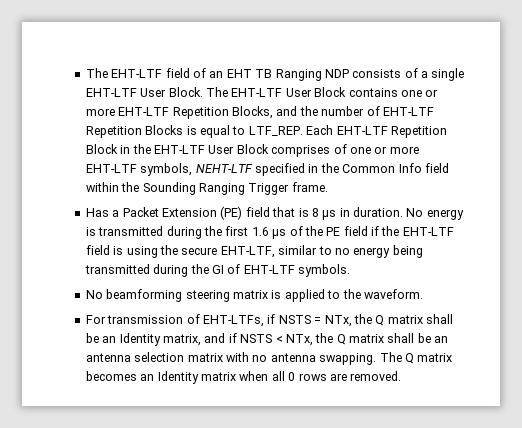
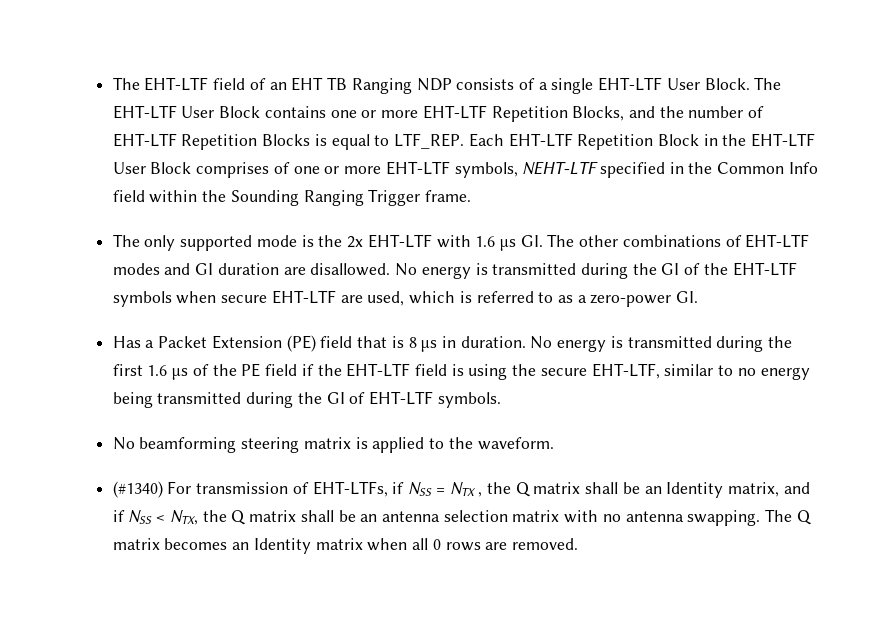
+ The only supported mode is the 2x EHT-LTF with 1.6 µs GI. The other combinations of EHT-LTF modes and GI duration are disallowed. No energy is transmitted during the GI of the EHT-LTF symbols when secure EHT-LTF are used, which is referred to as a zero-power GI.
- For transmission of EHT-LTFs, if NSTS = NTx, the Q matrix shall be an Identity matrix, and if NSTS < NTx, the Q matrix shall be an antenna selection matrix with no antenna swapping.
+ (#1340) For transmission of EHT-LTFs, if NSS = NTX , the Q matrix shall be an Identity matrix, and if NSS < NTX, the Q matrix shall be an antenna selection matrix with no antenna swapping.

